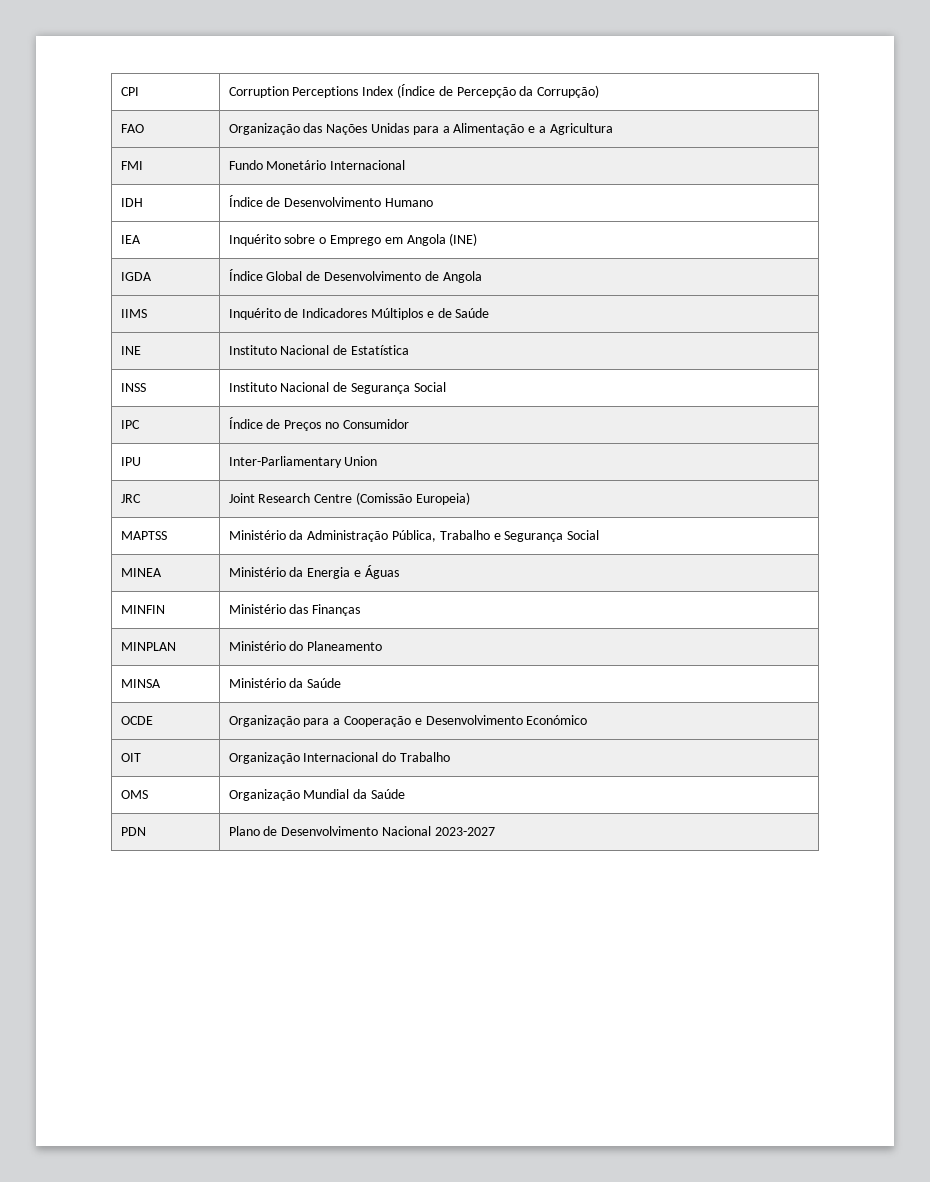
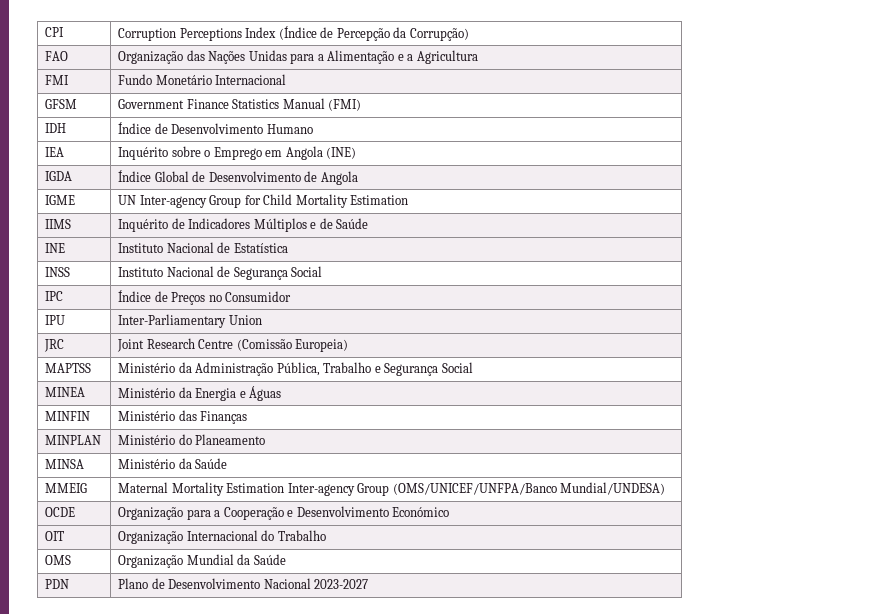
+ GFSM | Government Finance Statistics Manual (FMI)
+ IGME | UN Inter-agency Group for Child Mortality Estimation
+ MMEIG | Maternal Mortality Estimation Inter-agency Group (OMS/UNICEF/UNFPA/Banco Mundial/UNDESA)

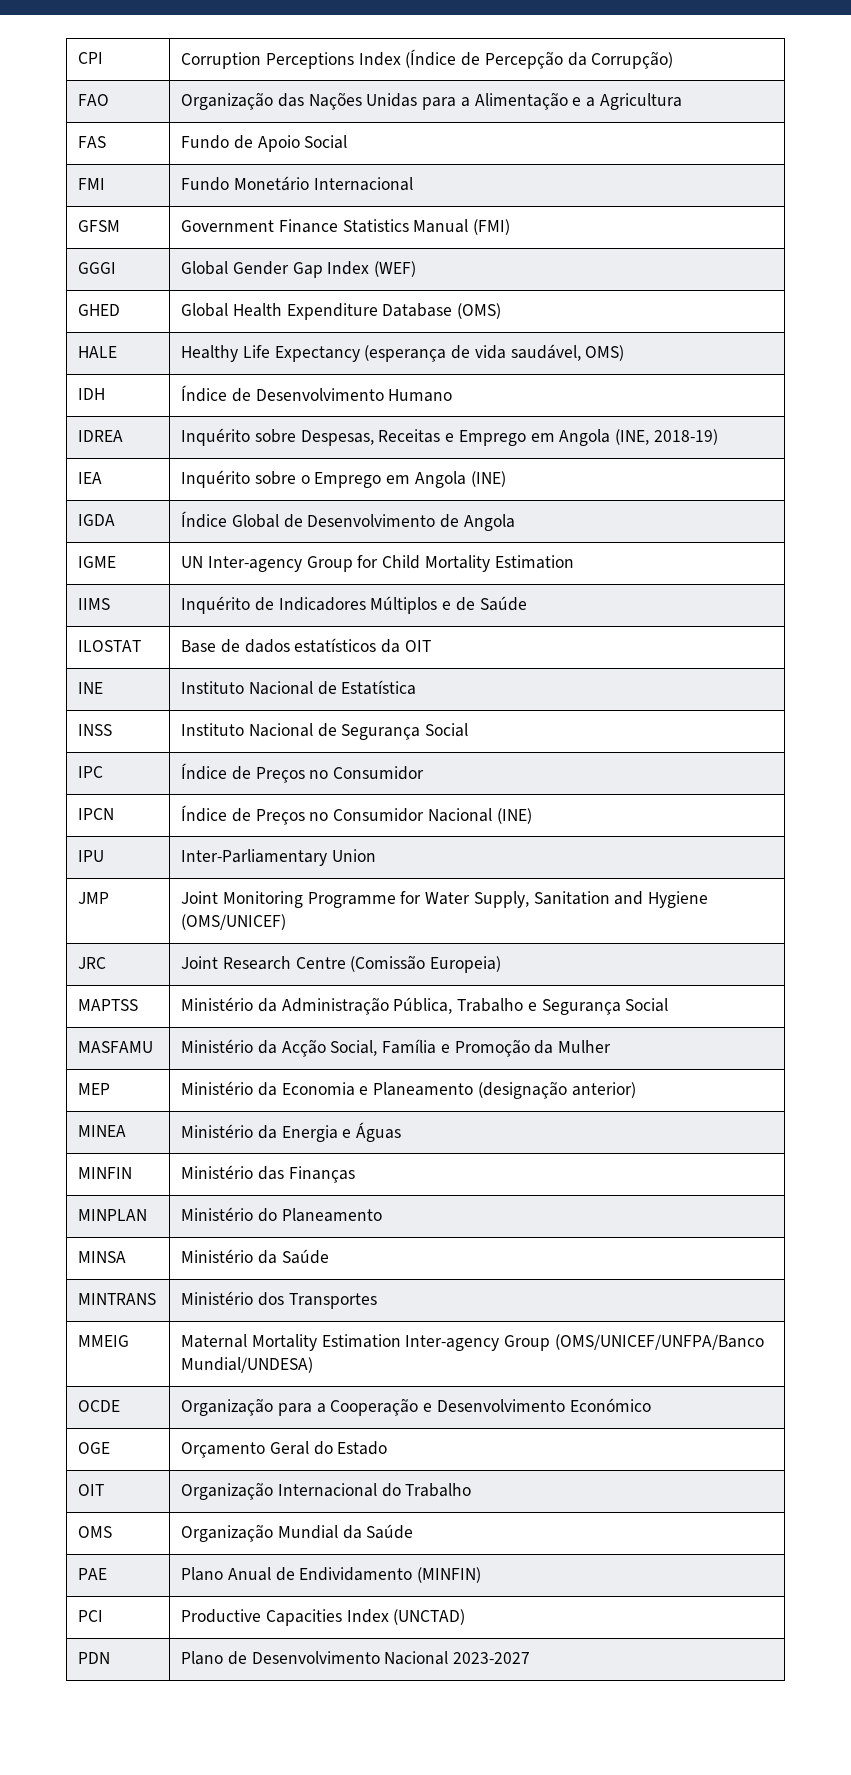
+ FAS | Fundo de Apoio Social
+ GGGI | Global Gender Gap Index (WEF)
+ GHED | Global Health Expenditure Database (OMS)
+ HALE | Healthy Life Expectancy (esperança de vida saudável, OMS)
+ IDREA | Inquérito sobre Despesas, Receitas e Emprego em Angola (INE, 2018-19)
+ ILOSTAT | Base de dados estatísticos da OIT
+ IPCN | Índice de Preços no Consumidor Nacional (INE)
  IPU | Inter-Parliamentary Union
+ JMP | Joint Monitoring Programme for Water Supply, Sanitation and Hygiene (OMS/UNICEF)
+ MASFAMU | Ministério da Acção Social, Família e Promoção da Mulher
+ MEP | Ministério da Economia e Planeamento (designação anterior)
+ MINTRANS | Ministério dos Transportes
+ OGE | Orçamento Geral do Estado
+ PAE | Plano Anual de Endividamento (MINFIN)
+ PCI | Productive Capacities Index (UNCTAD)

